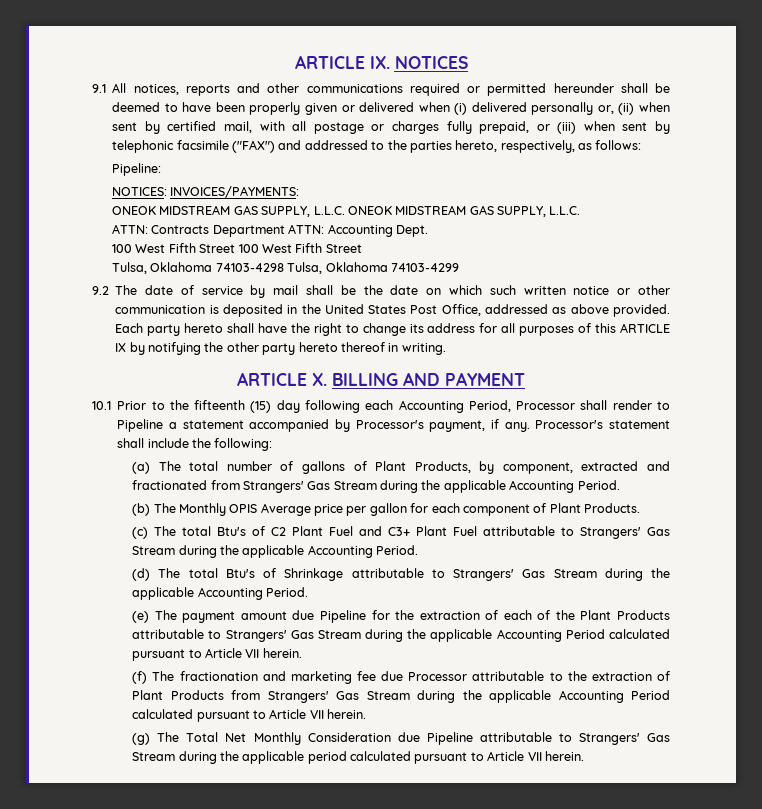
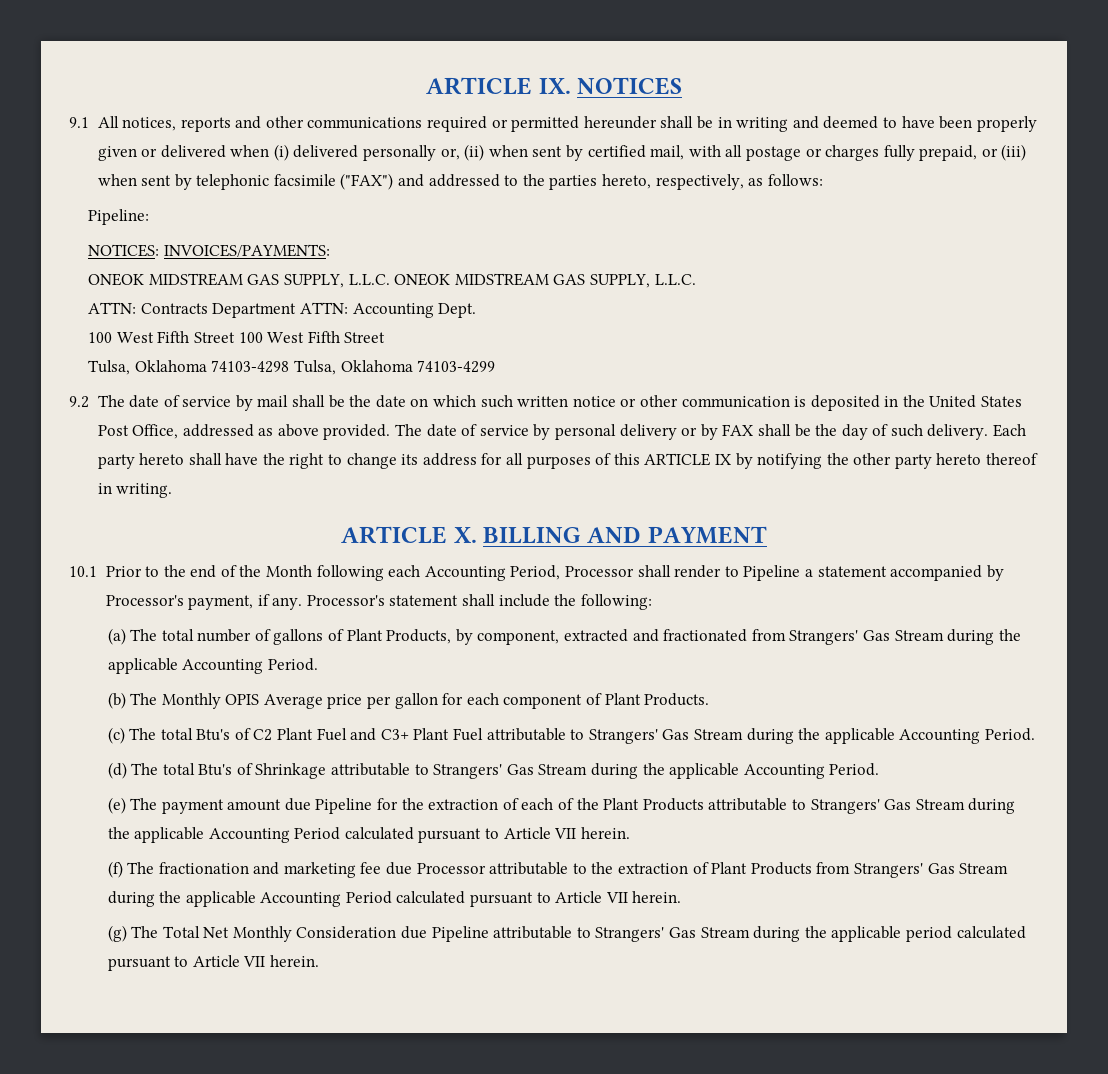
- 9.1 All notices, reports and other communications required or permitted hereunder shall be deemed to have been properly given or delivered when (i) delivered personally or, (ii) when sent by certified mail, with all postage or charges fully prepaid, or (iii) when sent by telephonic facsimile ("FAX") and addressed to the parties hereto, respectively, as follows:
+ 9.1 All notices, reports and other communications required or permitted hereunder shall be in writing and deemed to have been properly given or delivered when (i) delivered personally or, (ii) when sent by certified mail, with all postage or charges fully prepaid, or (iii) when sent by telephonic facsimile ("FAX") and addressed to the parties hereto, respectively, as follows:
+ The date of service by personal delivery or by FAX shall be the day of such delivery.
- 10.1 Prior to the fifteenth (15) day following each Accounting Period, Processor shall render to Pipeline a statement accompanied by Processor's payment, if any.
+ 10.1 Prior to the end of the Month following each Accounting Period, Processor shall render to Pipeline a statement accompanied by Processor's payment, if any.

